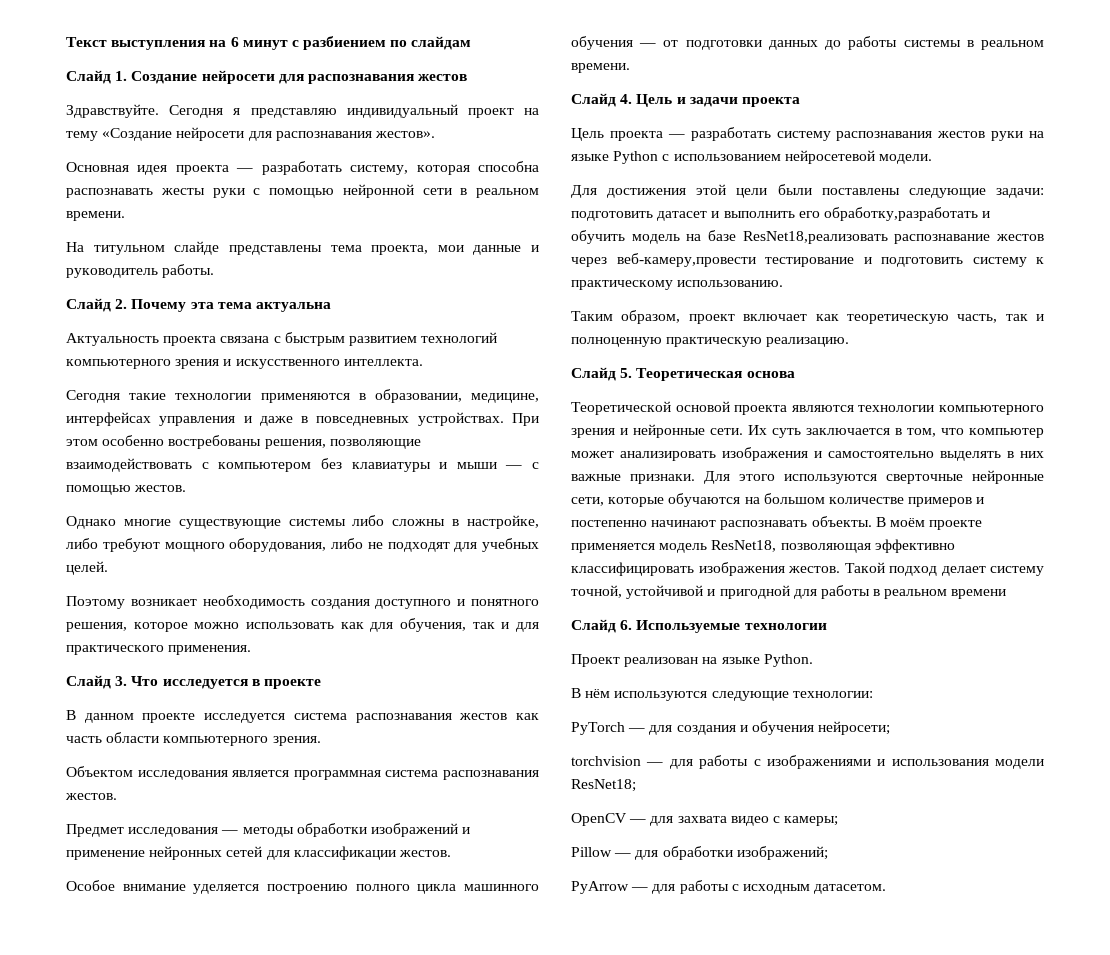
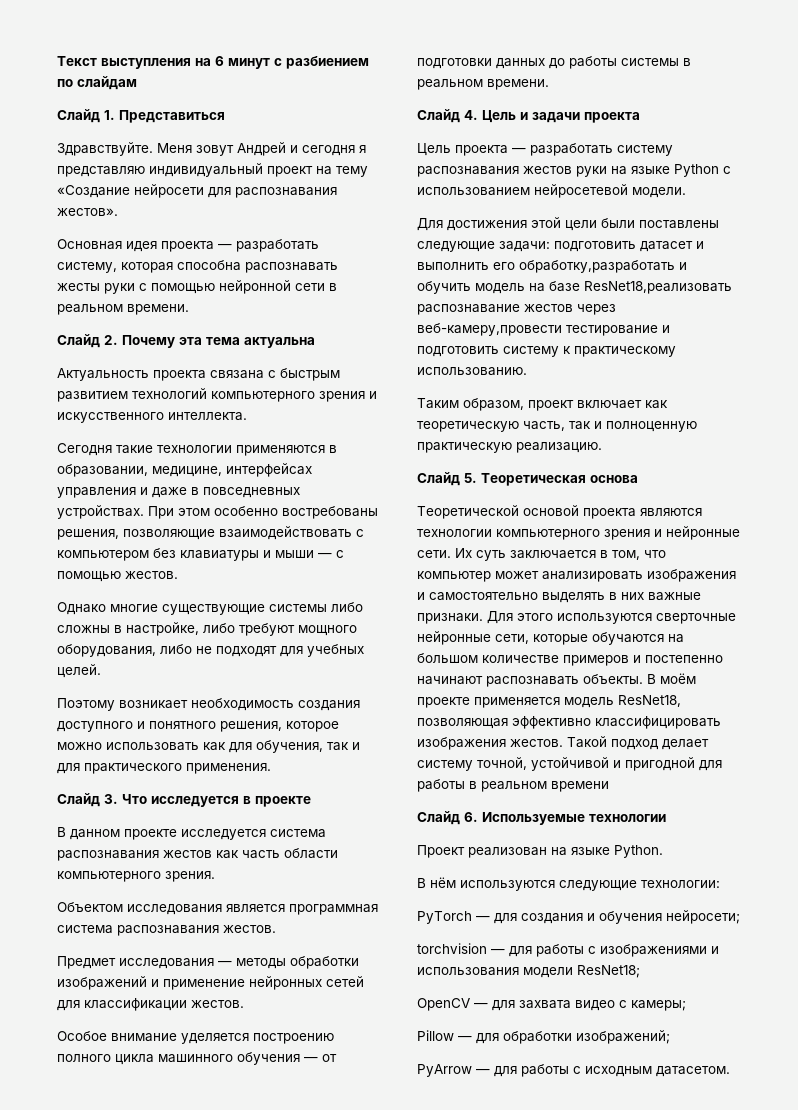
- Слайд 1. Создание нейросети для распознавания жестов
- Здравствуйте. Сегодня я представляю индивидуальный проект на тему «Создание нейросети для распознавания жестов».
+ Слайд 1. Представиться
+ Здравствуйте. Меня зовут Андрей и сегодня я представляю индивидуальный проект на тему «Создание нейросети для распознавания жестов».
- На титульном слайде представлены тема проекта, мои данные и руководитель работы.

